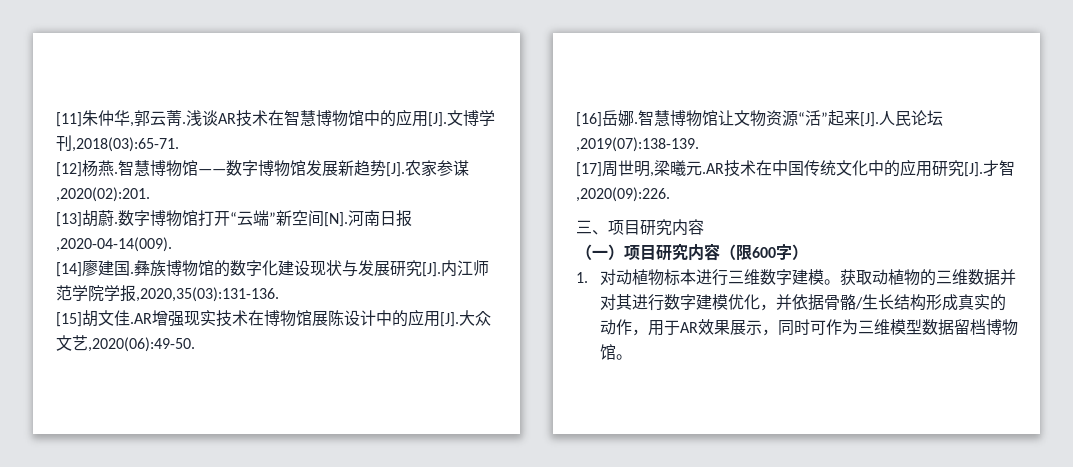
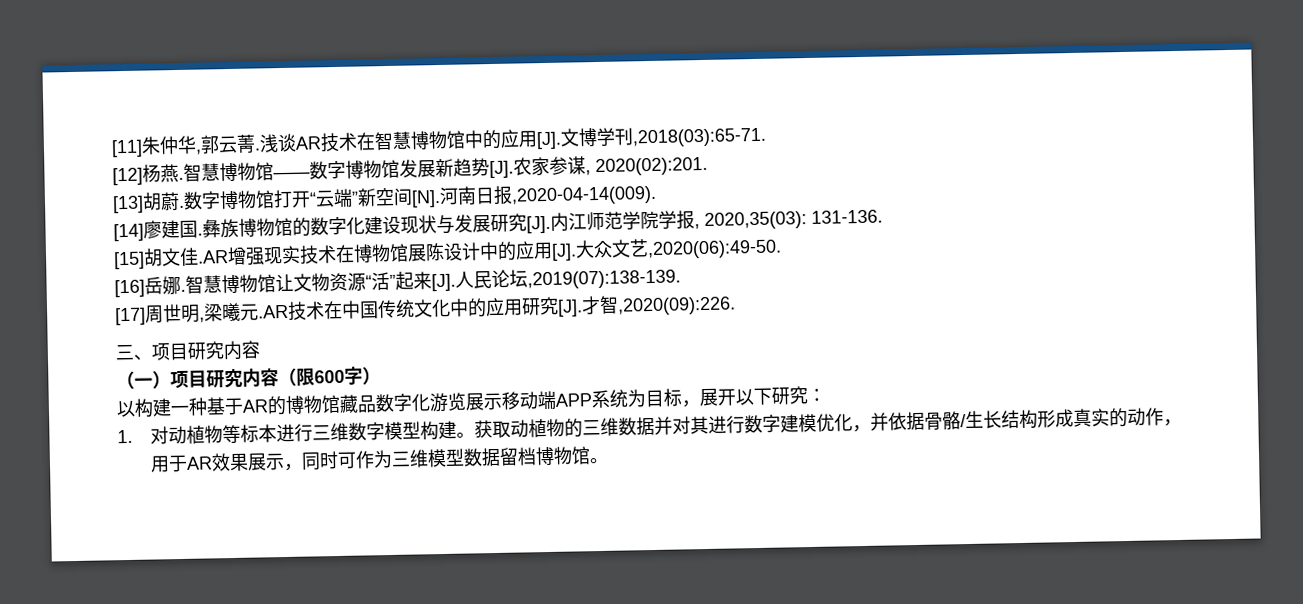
- 智慧博物馆——数字博物馆发展新趋势[J].农家参谋,2020(02):201.
+ 智慧博物馆——数字博物馆发展新趋势[J].农家参谋, 2020(02):201.
- 彝族博物馆的数字化建设现状与发展研究[J].内江师范学院学报,2020,35(03):131-136.
+ 彝族博物馆的数字化建设现状与发展研究[J].内江师范学院学报, 2020,35(03): 131-136.
+ 以构建一种基于AR的博物馆藏品数字化游览展示移动端APP系统为目标，展开以下研究：
- 1.对动植物标本进行三维数字建模。
+ 1.对动植物等标本进行三维数字模型构建。

